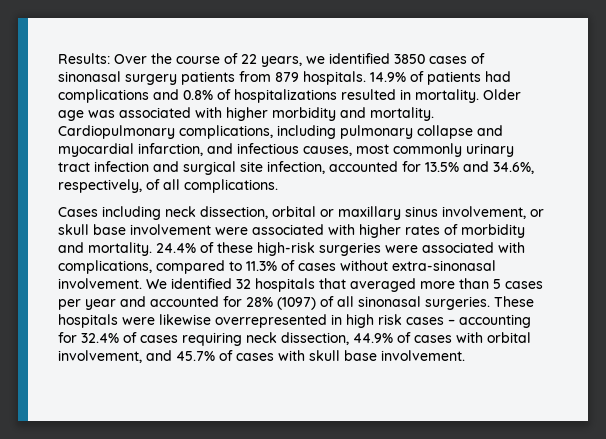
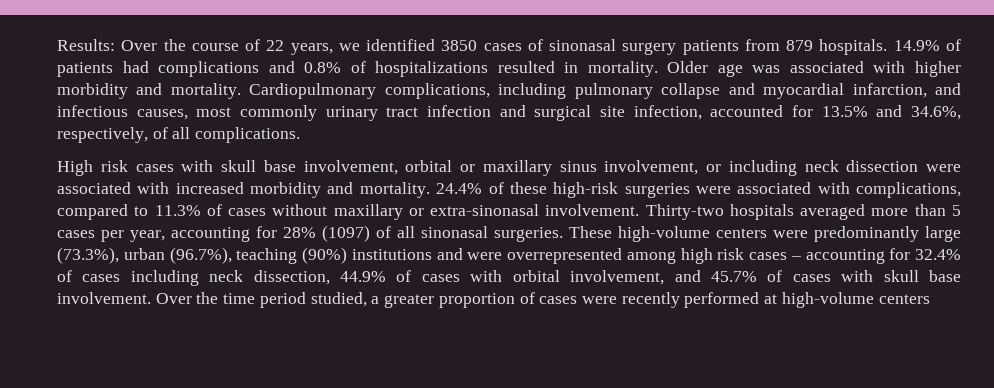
- Cases including neck dissection, orbital or maxillary sinus involvement, or skull base involvement were associated with higher rates of morbidity and mortality.
+ High risk cases with skull base involvement, orbital or maxillary sinus involvement, or including neck dissection were associated with increased morbidity and mortality.
- 24.4% of these high-risk surgeries were associated with complications, compared to 11.3% of cases without extra-sinonasal involvement. We identified 32 hospitals that averaged more than 5 cases per year and accounted for 28% (1097) of all sinonasal surgeries.
+ 24.4% of these high-risk surgeries were associated with complications, compared to 11.3% of cases without maxillary or extra-sinonasal involvement. Thirty-two hospitals averaged more than 5 cases per year, accounting for 28% (1097) of all sinonasal surgeries.
- These hospitals were likewise overrepresented in high risk cases – accounting for 32.4% of cases requiring neck dissection, 44.9% of cases with orbital involvement, and 45.7% of cases with skull base involvement.
+ These high-volume centers were predominantly large (73.3%), urban (96.7%), teaching (90%) institutions and were overrepresented among high risk cases – accounting for 32.4% of cases including neck dissection, 44.9% of cases with orbital involvement, and 45.7% of cases with skull base involvement.
+ Over the time period studied, a greater proportion of cases were recently performed at high-volume centers

